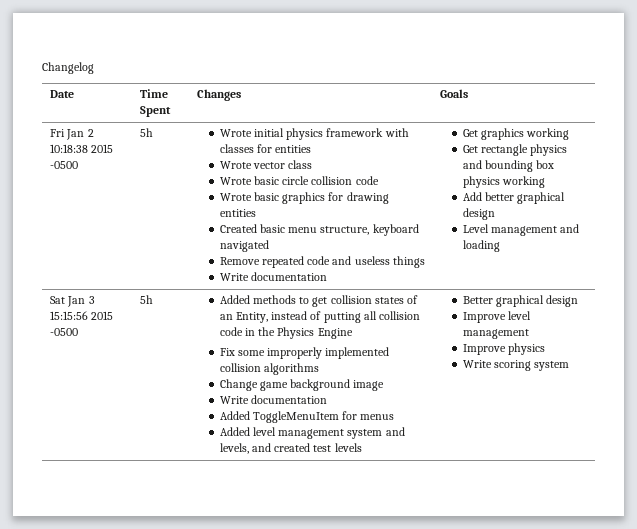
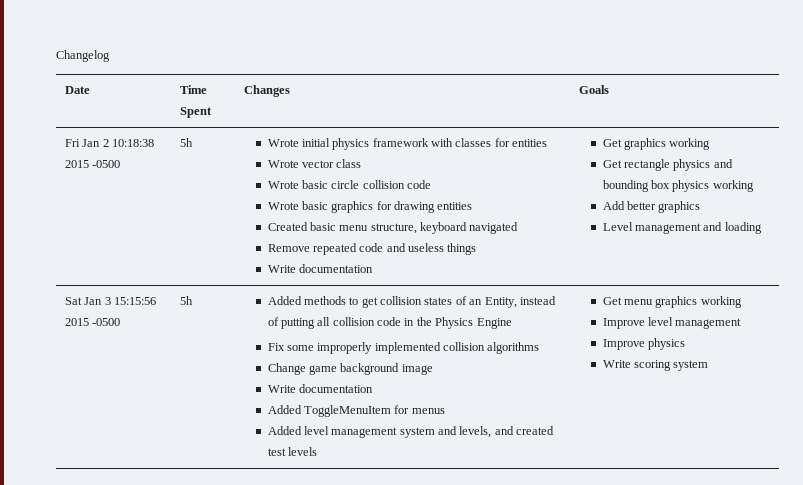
- Add better graphical design
+ Add better graphics
- Better graphical design
+ Get menu graphics working

